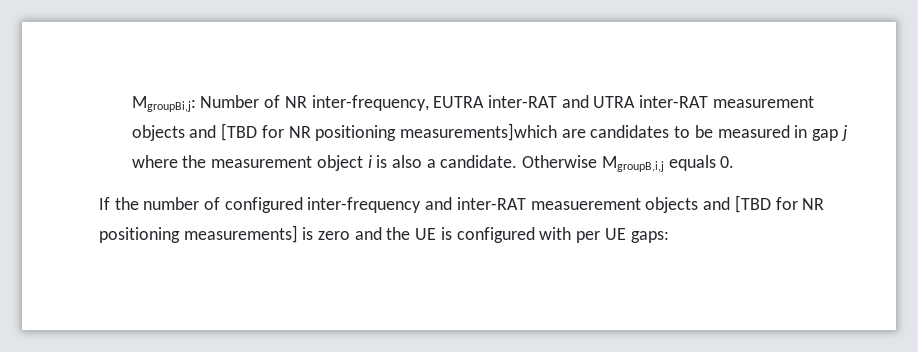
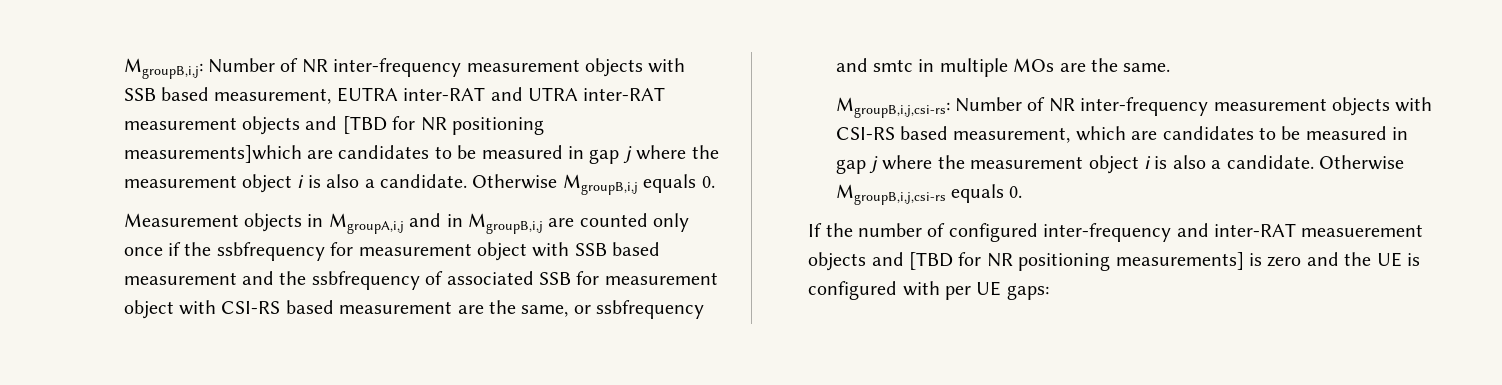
- MgroupBi,j: Number of NR inter-frequency, EUTRA inter-RAT and UTRA inter-RAT measurement objects and [TBD for NR positioning measurements]which are candidates to be measured in gap j where the measurement object i is also a candidate.
+ MgroupB,i,j: Number of NR inter-frequency measurement objects with SSB based measurement, EUTRA inter-RAT and UTRA inter-RAT measurement objects and [TBD for NR positioning measurements]which are candidates to be measured in gap j where the measurement object i is also a candidate.
+ Measurement objects in MgroupA,i,j and in MgroupB,i,j are counted only once if the ssbfrequency for measurement object with SSB based measurement and the ssbfrequency of associated SSB for measurement object with CSI-RS based measurement are the same, or ssbfrequency and smtc in multiple MOs are the same.
+ MgroupB,i,j,csi-rs: Number of NR inter-frequency measurement objects with CSI-RS based measurement, which are candidates to be measured in gap j where the measurement object i is also a candidate. Otherwise MgroupB,i,j,csi-rs equals 0.

